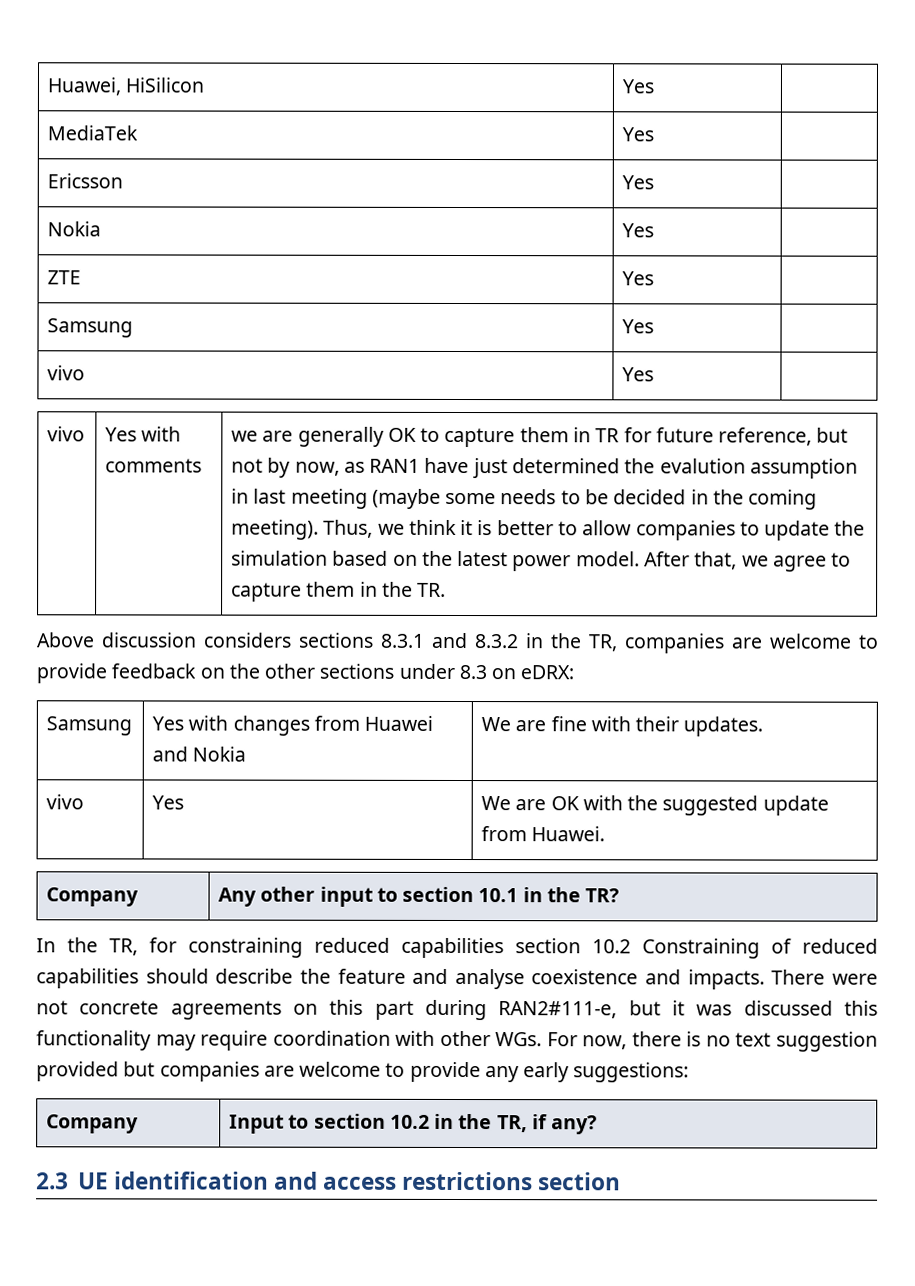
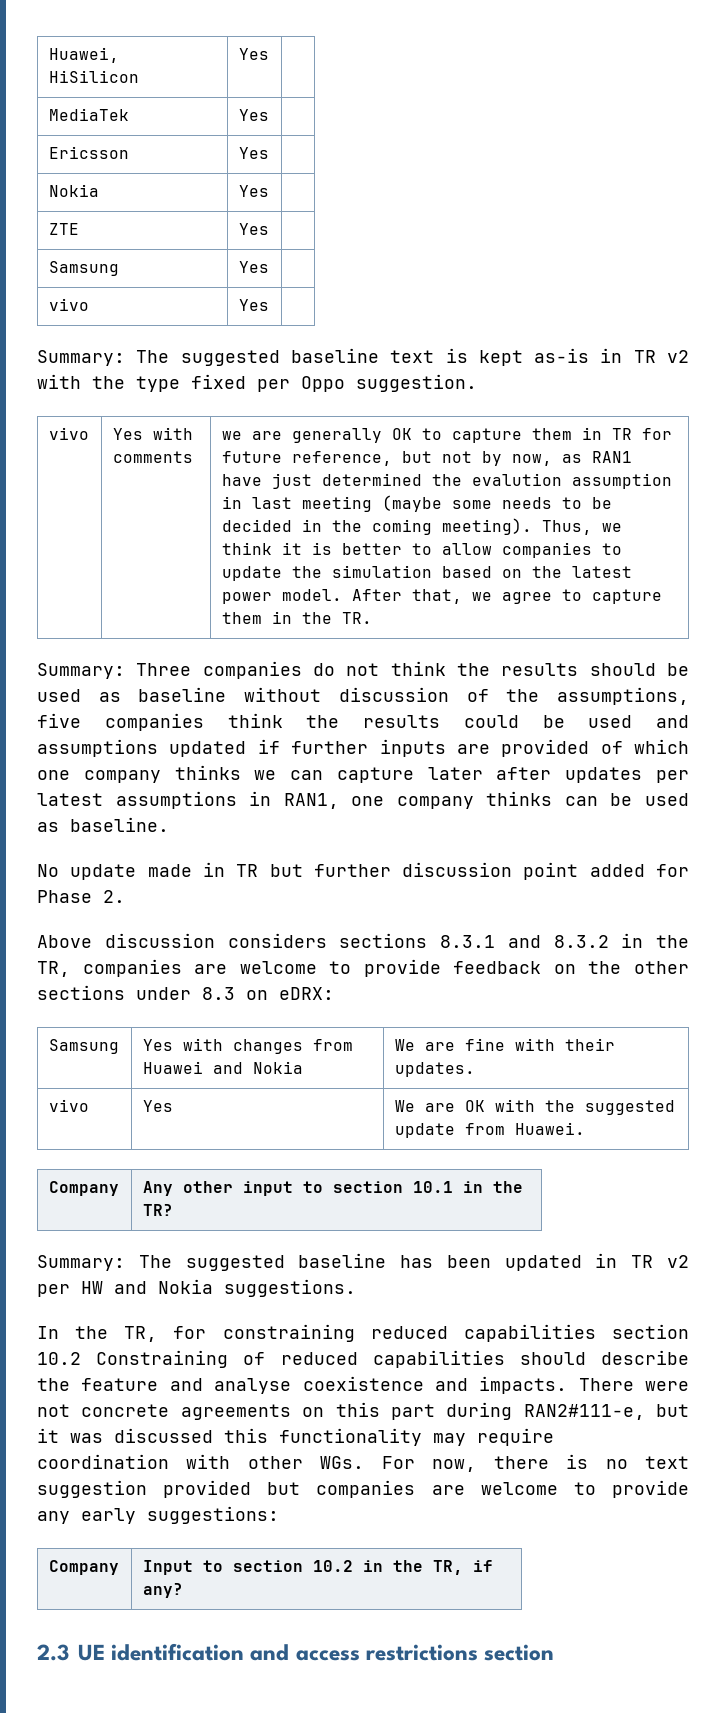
+ Summary: The suggested baseline text is kept as-is in TR v2 with the type fixed per Oppo suggestion.
+ Summary: Three companies do not think the results should be used as baseline without discussion of the assumptions, five companies think the results could be used and assumptions updated if further inputs are provided of which one company thinks we can capture later after updates per latest assumptions in RAN1, one company thinks can be used as baseline.
+ No update made in TR but further discussion point added for Phase 2.
+ Summary: The suggested baseline has been updated in TR v2 per HW and Nokia suggestions.

